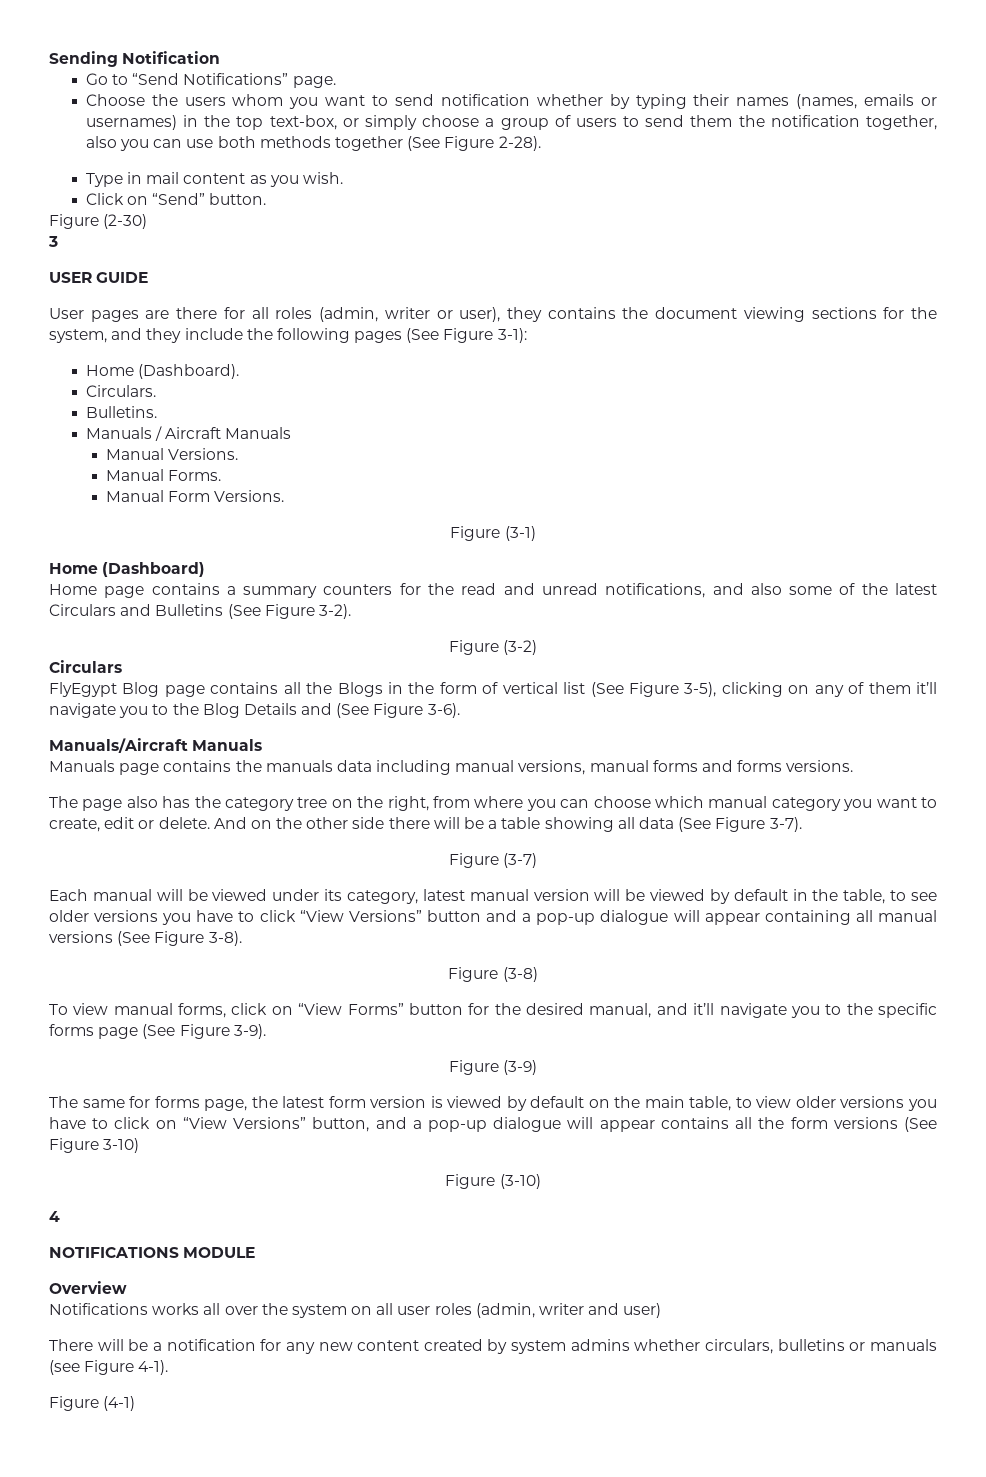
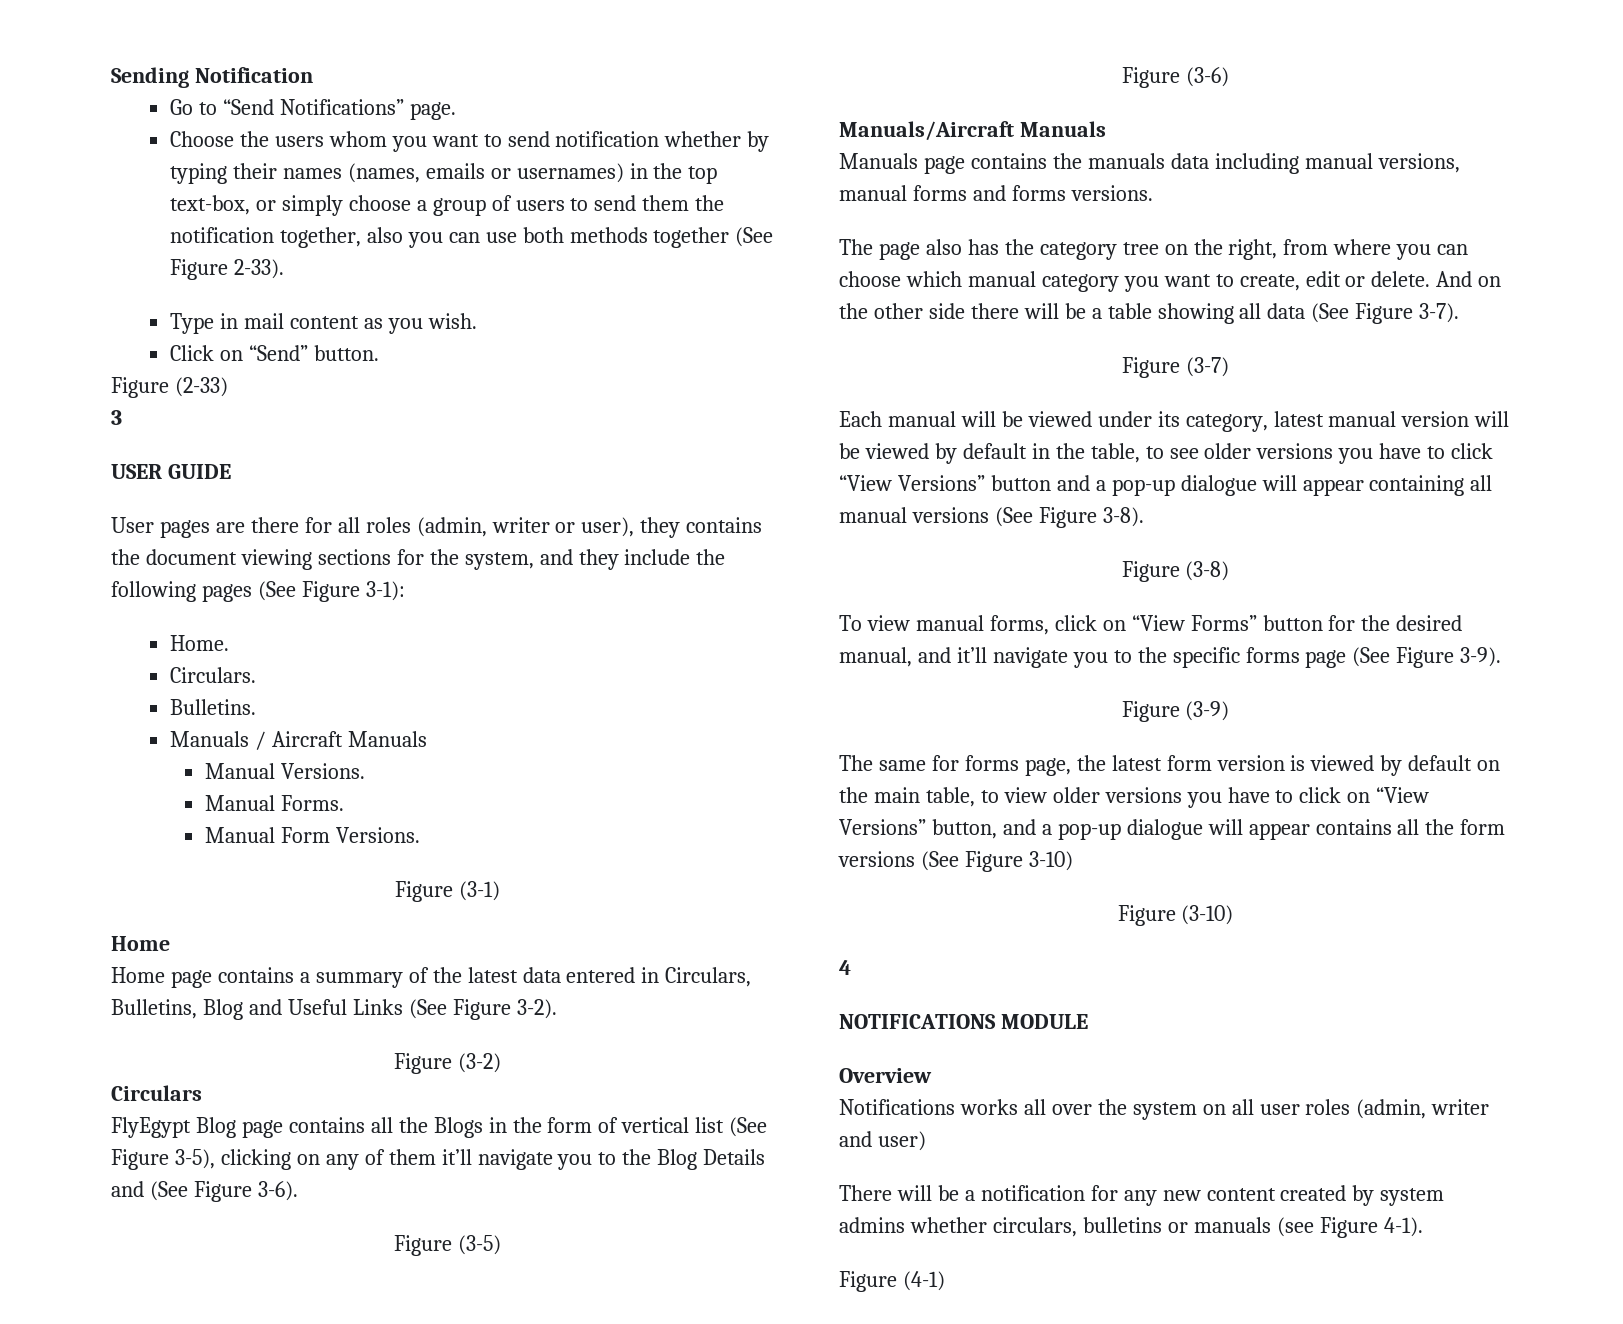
- Choose the users whom you want to send notification whether by typing their names (names, emails or usernames) in the top text-box, or simply choose a group of users to send them the notification together, also you can use both methods together (See Figure 2-28).
+ Choose the users whom you want to send notification whether by typing their names (names, emails or usernames) in the top text-box, or simply choose a group of users to send them the notification together, also you can use both methods together (See Figure 2-33).
- Figure (2-30)
+ Figure (2-33)
- Home (Dashboard).
+ Home.
  Figure (3-1)
- Home (Dashboard)
+ Home
- Home page contains a summary counters for the read and unread notifications, and also some of the latest Circulars and Bulletins (See Figure 3-2).
+ Home page contains a summary of the latest data entered in Circulars, Bulletins, Blog and Useful Links (See Figure 3-2).
+ Figure (3-5)
+ Figure (3-6)

